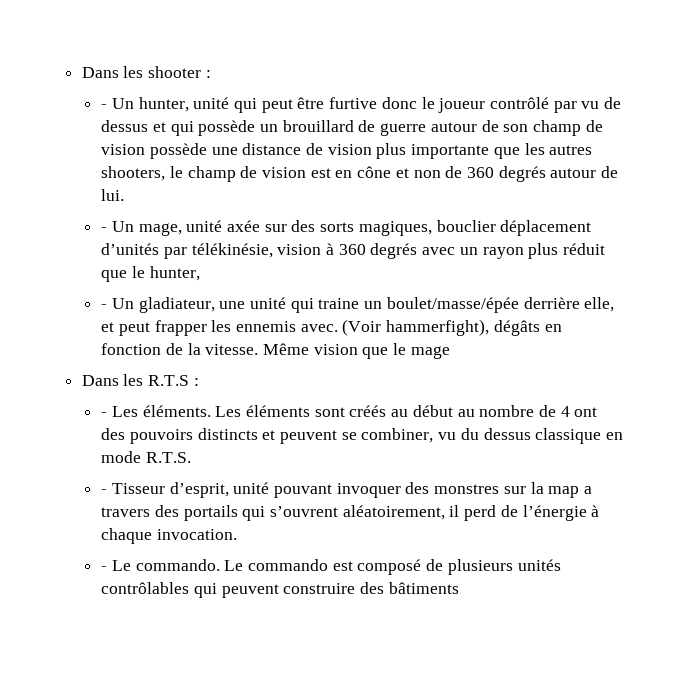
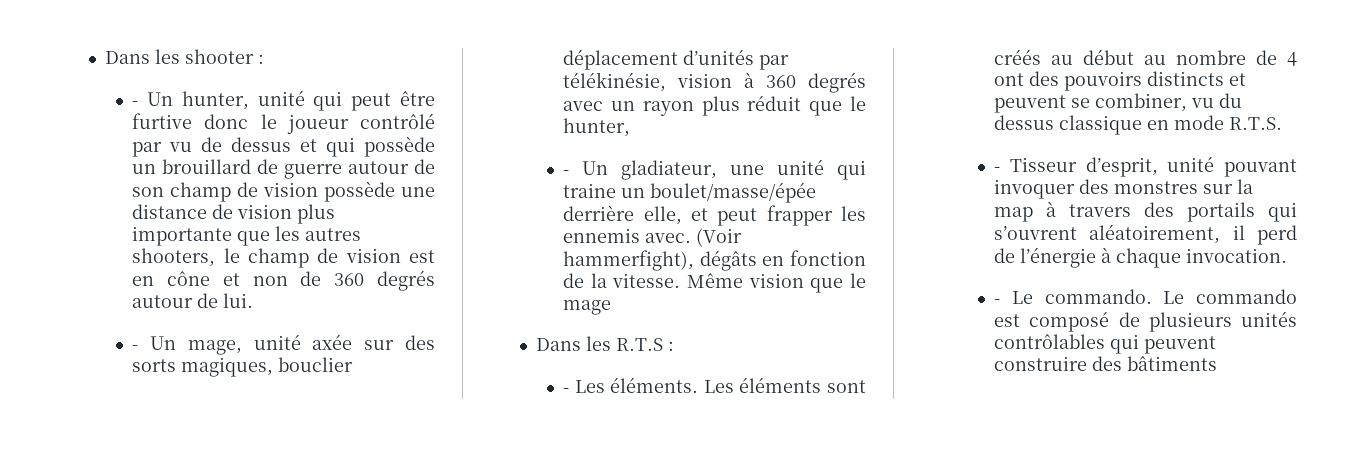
- - Tisseur d’esprit, unité pouvant invoquer des monstres sur la map a travers des portails qui s’ouvrent aléatoirement, il perd de l’énergie à chaque invocation.
+ - Tisseur d’esprit, unité pouvant invoquer des monstres sur la map à travers des portails qui s’ouvrent aléatoirement, il perd de l’énergie à chaque invocation.

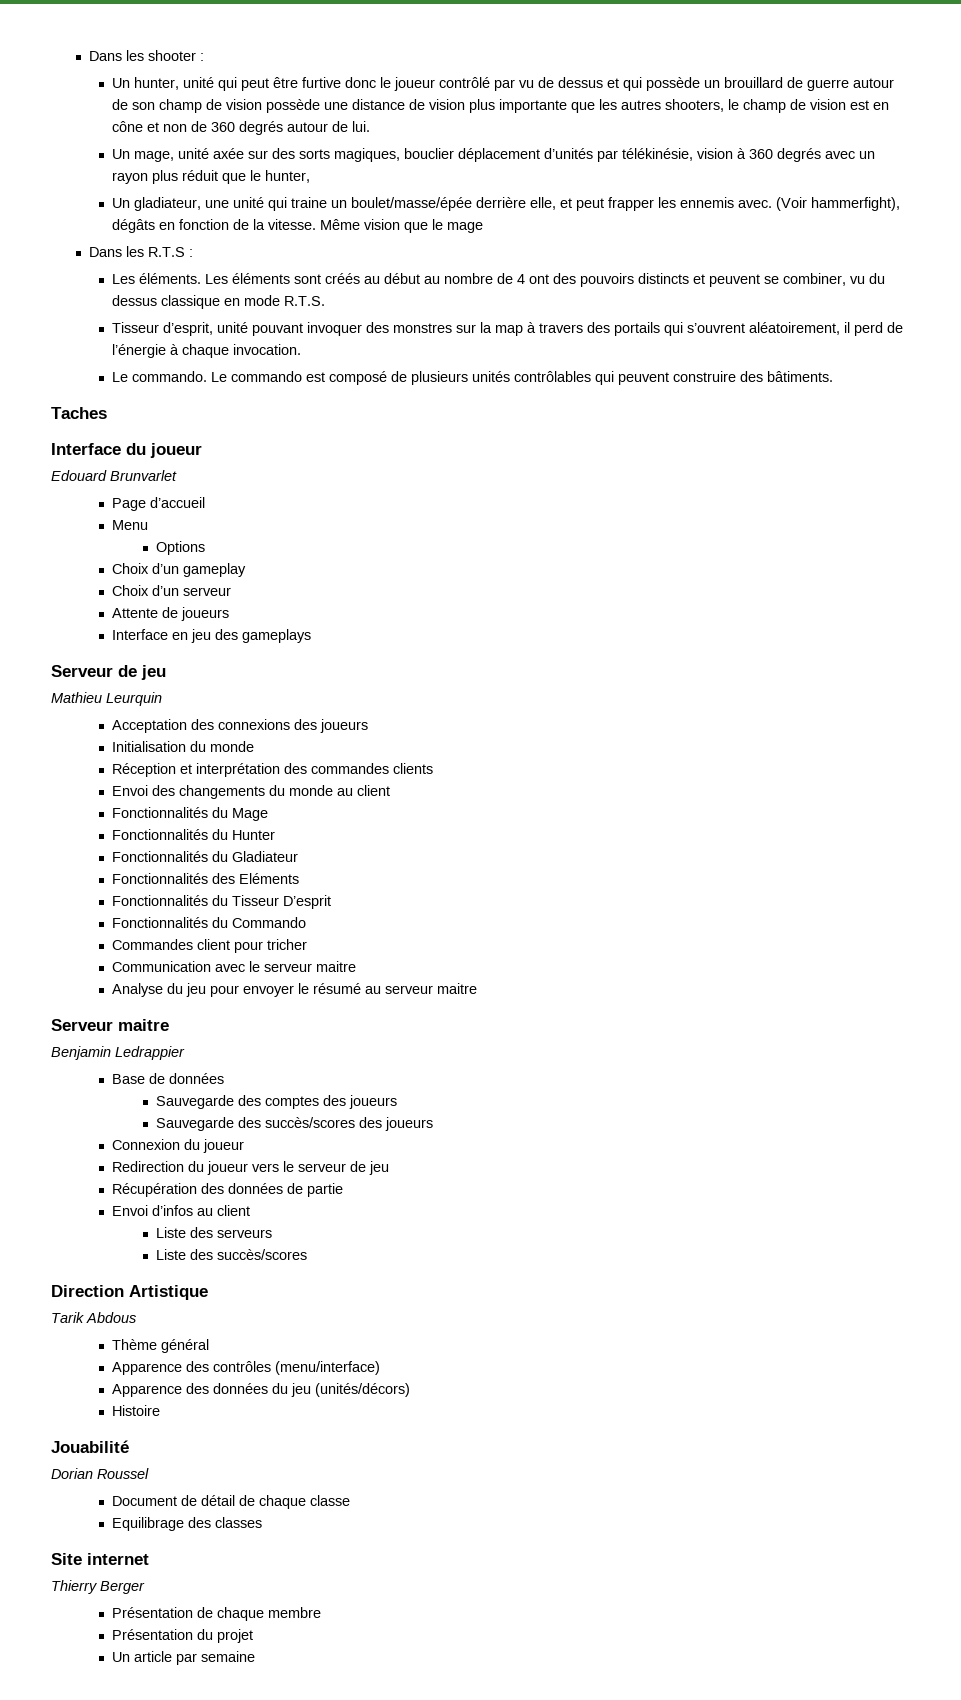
- - Un hunter, unité qui peut être furtive donc le joueur contrôlé par vu de dessus et qui possède un brouillard de guerre autour de son champ de vision possède une distance de vision plus importante que les autres shooters, le champ de vision est en cône et non de 360 degrés autour de lui.
+ Un hunter, unité qui peut être furtive donc le joueur contrôlé par vu de dessus et qui possède un brouillard de guerre autour de son champ de vision possède une distance de vision plus importante que les autres shooters, le champ de vision est en cône et non de 360 degrés autour de lui.
- - Un mage, unité axée sur des sorts magiques, bouclier déplacement d’unités par télékinésie, vision à 360 degrés avec un rayon plus réduit que le hunter,
+ Un mage, unité axée sur des sorts magiques, bouclier déplacement d’unités par télékinésie, vision à 360 degrés avec un rayon plus réduit que le hunter,
- - Un gladiateur, une unité qui traine un boulet/masse/épée derrière elle, et peut frapper les ennemis avec.
+ Un gladiateur, une unité qui traine un boulet/masse/épée derrière elle, et peut frapper les ennemis avec.
- - Les éléments.
+ Les éléments.
- - Tisseur d’esprit, unité pouvant invoquer des monstres sur la map à travers des portails qui s’ouvrent aléatoirement, il perd de l’énergie à chaque invocation.
+ Tisseur d’esprit, unité pouvant invoquer des monstres sur la map à travers des portails qui s’ouvrent aléatoirement, il perd de l’énergie à chaque invocation.
- - Le commando.
+ Le commando.
- Le commando est composé de plusieurs unités contrôlables qui peuvent construire des bâtiments
+ Le commando est composé de plusieurs unités contrôlables qui peuvent construire des bâtiments.
+ Taches
+ Interface du joueur
+ Edouard Brunvarlet
+ Page d’accueil
+ Menu
+ Options
+ Choix d’un gameplay
+ Choix d’un serveur
+ Attente de joueurs
+ Interface en jeu des gameplays
+ Serveur de jeu
+ Mathieu Leurquin
+ Acceptation des connexions des joueurs
+ Initialisation du monde
+ Réception et interprétation des commandes clients
+ Envoi des changements du monde au client
+ Fonctionnalités du Mage
+ Fonctionnalités du Hunter
+ Fonctionnalités du Gladiateur
+ Fonctionnalités des Eléments
+ Fonctionnalités du Tisseur D’esprit
+ Fonctionnalités du Commando
+ Commandes client pour tricher
+ Communication avec le serveur maitre
+ Analyse du jeu pour envoyer le résumé au serveur maitre
+ Serveur maitre
+ Benjamin Ledrappier
+ Base de données
+ Sauvegarde des comptes des joueurs
+ Sauvegarde des succès/scores des joueurs
+ Connexion du joueur
+ Redirection du joueur vers le serveur de jeu
+ Récupération des données de partie
+ Envoi d’infos au client
+ Liste des serveurs
+ Liste des succès/scores
+ Direction Artistique
+ Tarik Abdous
+ Thème général
+ Apparence des contrôles (menu/interface)
+ Apparence des données du jeu (unités/décors)
+ Histoire
+ Jouabilité
+ Dorian Roussel
+ Document de détail de chaque classe
+ Equilibrage des classes
+ Site internet
+ Thierry Berger
+ Présentation de chaque membre
+ Présentation du projet
+ Un article par semaine

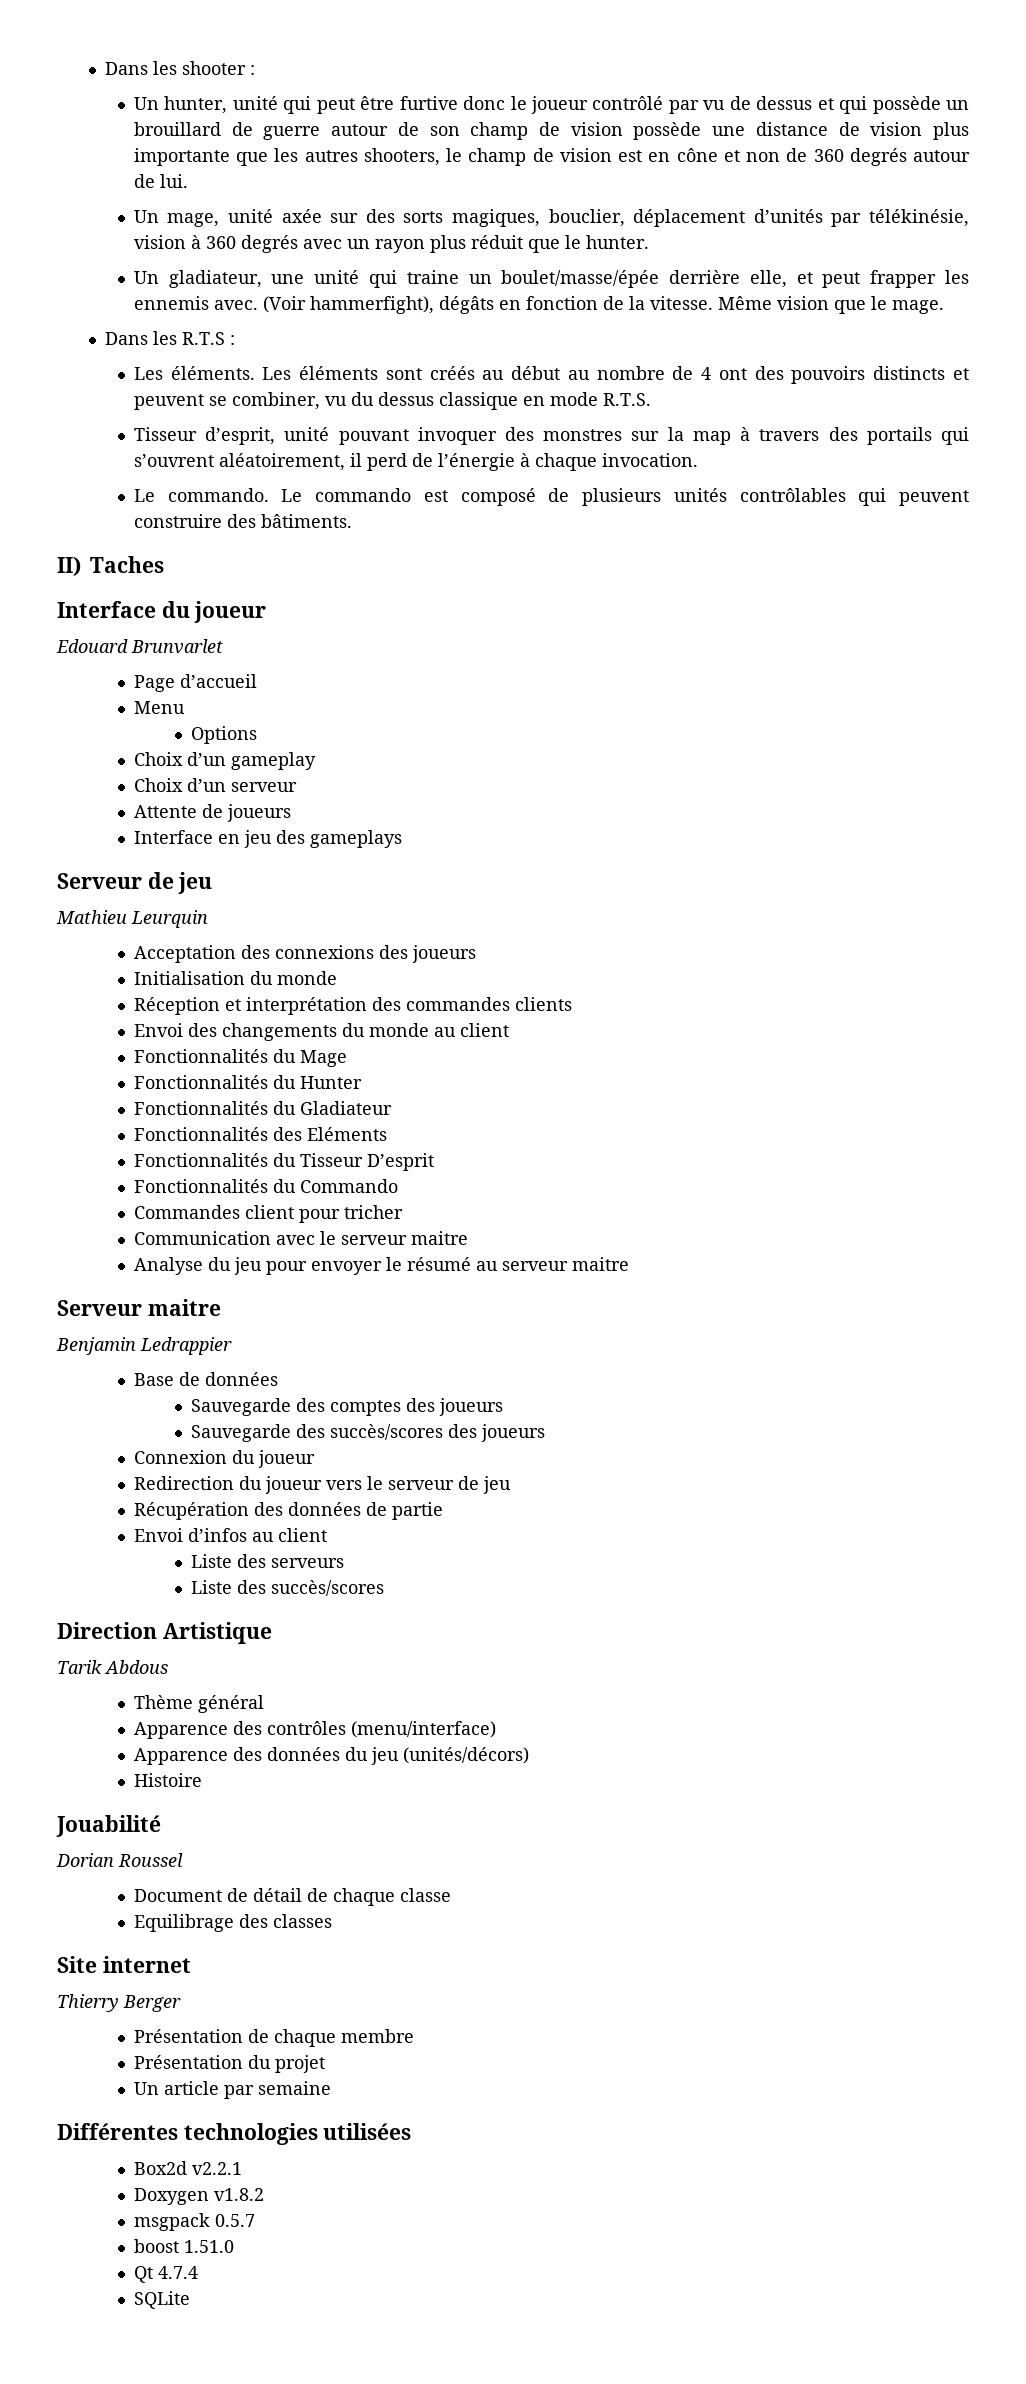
- Un mage, unité axée sur des sorts magiques, bouclier déplacement d’unités par télékinésie, vision à 360 degrés avec un rayon plus réduit que le hunter,
+ Un mage, unité axée sur des sorts magiques, bouclier, déplacement d’unités par télékinésie, vision à 360 degrés avec un rayon plus réduit que le hunter.
- Même vision que le mage
+ Même vision que le mage.
- Taches
+ II) Taches
+ Différentes technologies utilisées
+ Box2d v2.2.1
+ Doxygen v1.8.2
+ msgpack 0.5.7
+ boost 1.51.0
+ Qt 4.7.4
+ SQLite

